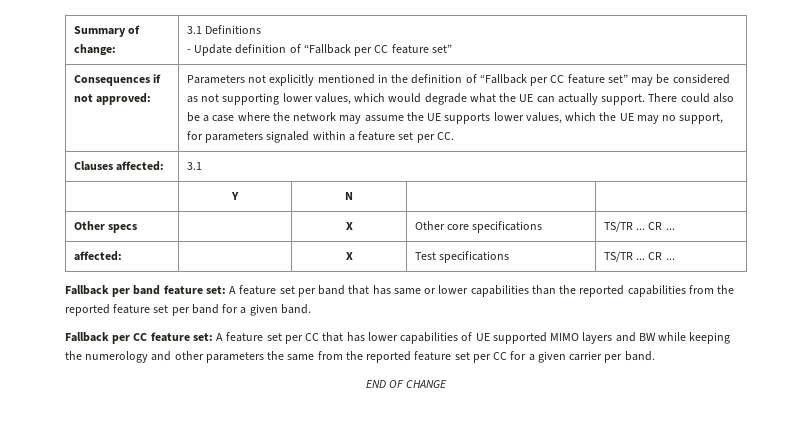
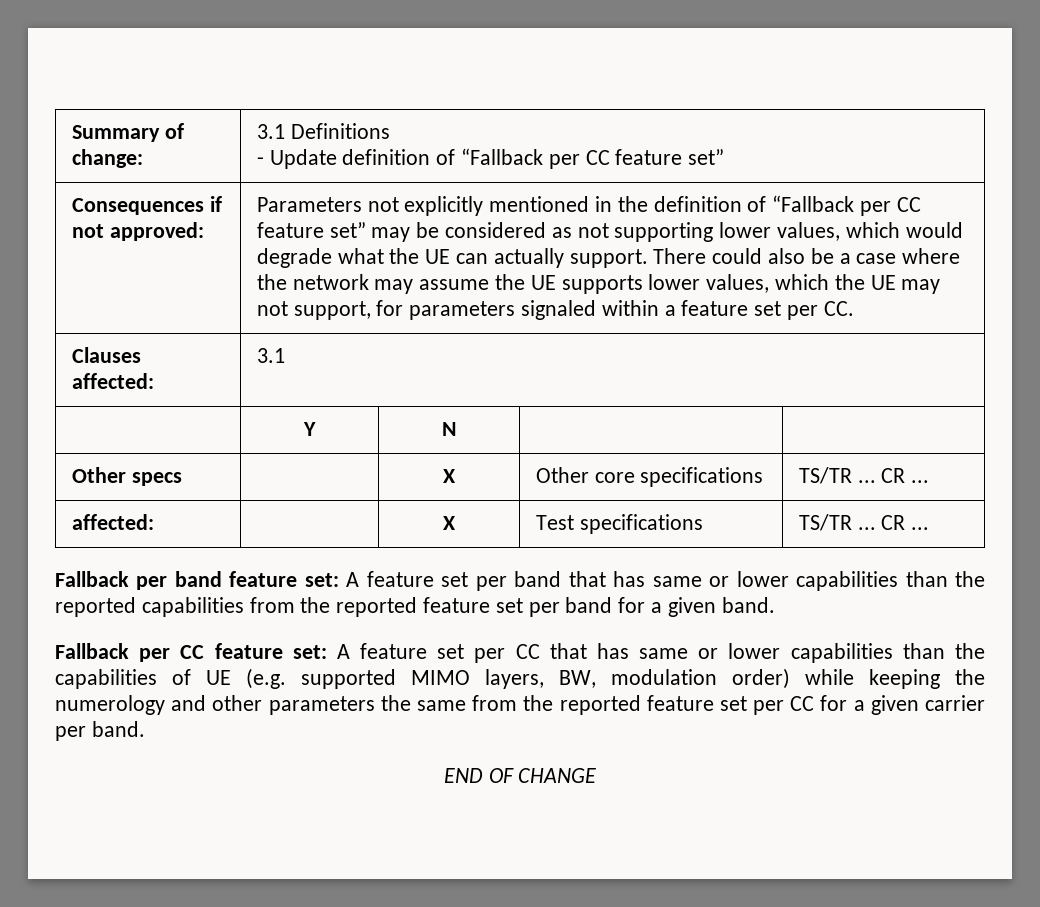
- There could also be a case where the network may assume the UE supports lower values, which the UE may no support, for parameters signaled within a feature set per CC.
+ There could also be a case where the network may assume the UE supports lower values, which the UE may not support, for parameters signaled within a feature set per CC.
- Fallback per CC feature set: A feature set per CC that has lower capabilities of UE supported MIMO layers and BW while keeping the numerology and other parameters the same from the reported feature set per CC for a given carrier per band.
+ Fallback per CC feature set: A feature set per CC that has same or lower capabilities than the capabilities of UE (e.g. supported MIMO layers, BW, modulation order) while keeping the numerology and other parameters the same from the reported feature set per CC for a given carrier per band.

